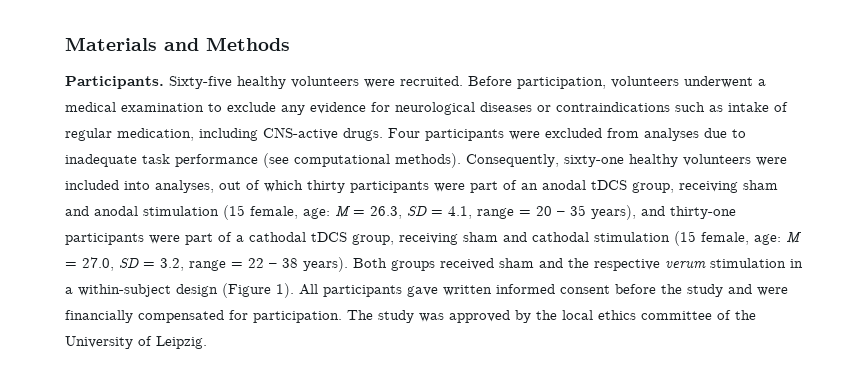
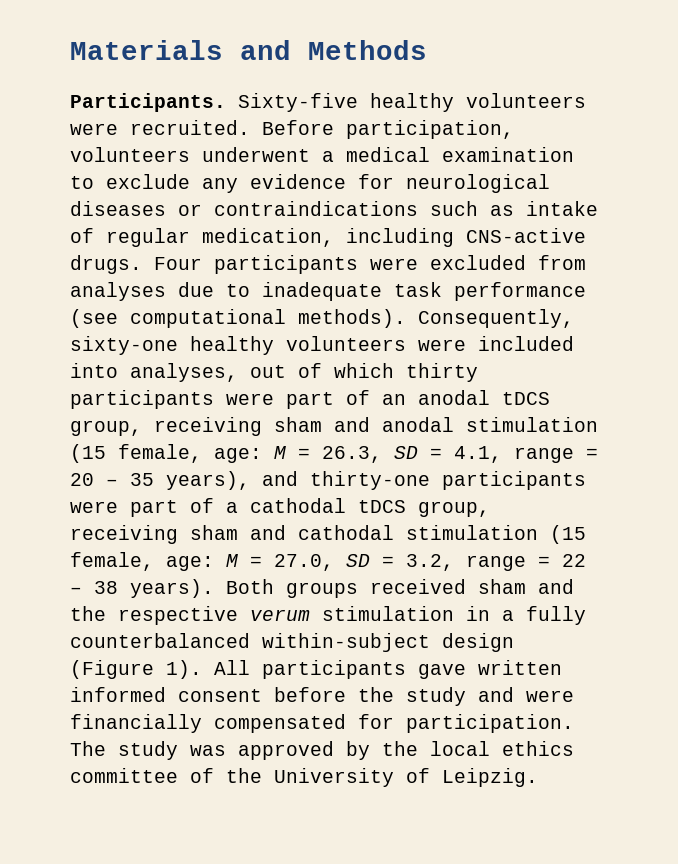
- Both groups received sham and the respective verum stimulation in a within-subject design (Figure 1).
+ Both groups received sham and the respective verum stimulation in a fully counterbalanced within-subject design (Figure 1).

